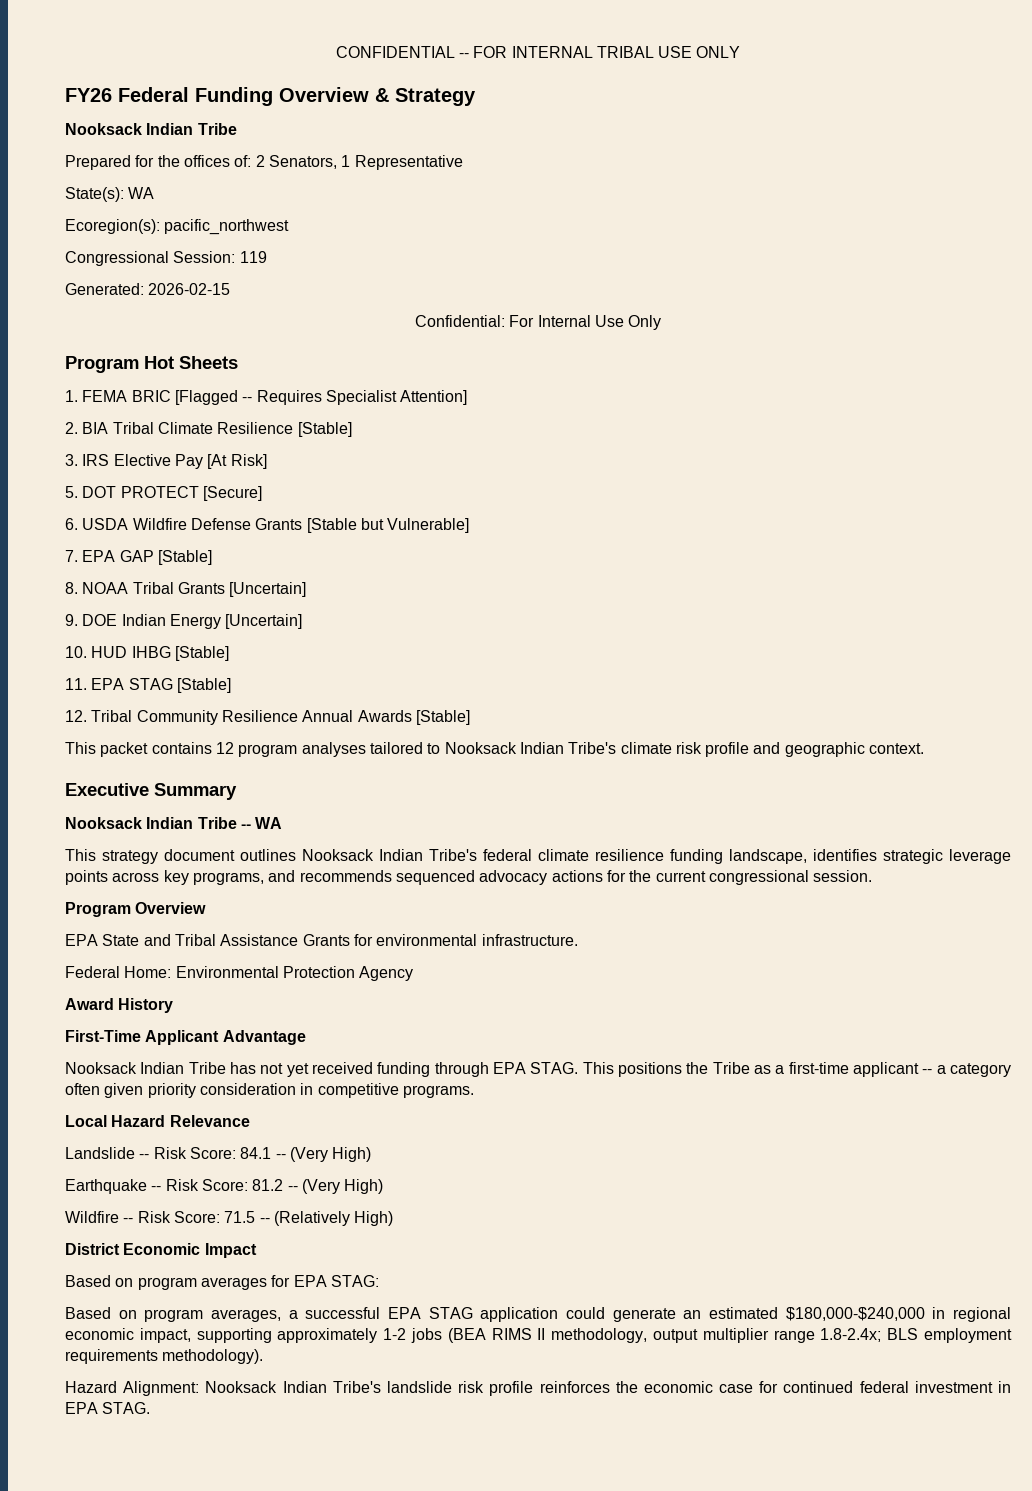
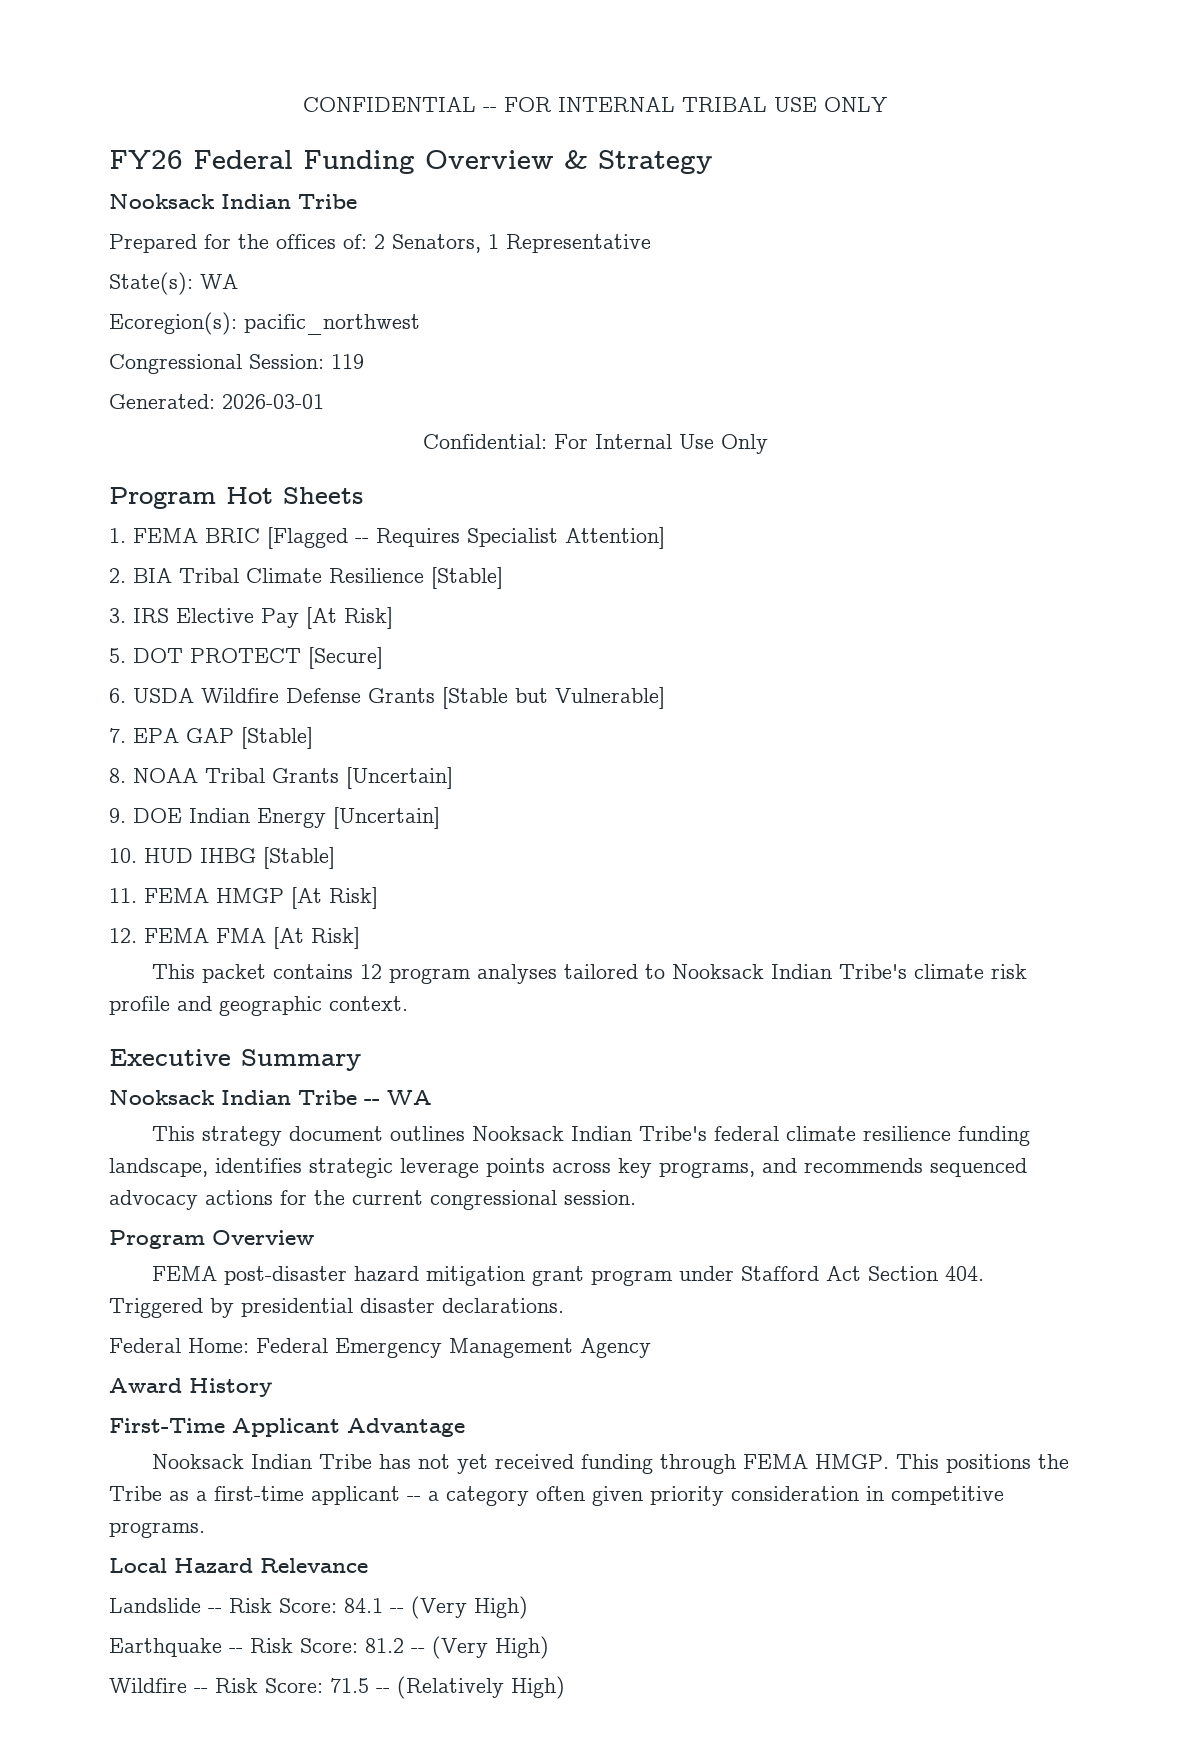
- Generated: 2026-02-15
+ Generated: 2026-03-01
- 11. EPA STAG [Stable]
- 12. Tribal Community Resilience Annual Awards [Stable]
+ 11. FEMA HMGP [At Risk]
+ 12. FEMA FMA [At Risk]
- EPA State and Tribal Assistance Grants for environmental infrastructure.
+ FEMA post-disaster hazard mitigation grant program under Stafford Act Section 404. Triggered by presidential disaster declarations.
- Federal Home: Environmental Protection Agency
+ Federal Home: Federal Emergency Management Agency
- Nooksack Indian Tribe has not yet received funding through EPA STAG.
+ Nooksack Indian Tribe has not yet received funding through FEMA HMGP.
- District Economic Impact
- Based on program averages for EPA STAG:
- Based on program averages, a successful EPA STAG application could generate an estimated $180,000-$240,000 in regional economic impact, supporting approximately 1-2 jobs (BEA RIMS II methodology, output multiplier range 1.8-2.4x; BLS employment requirements methodology).
- Hazard Alignment: Nooksack Indian Tribe's landslide risk profile reinforces the economic case for continued federal investment in EPA STAG.

